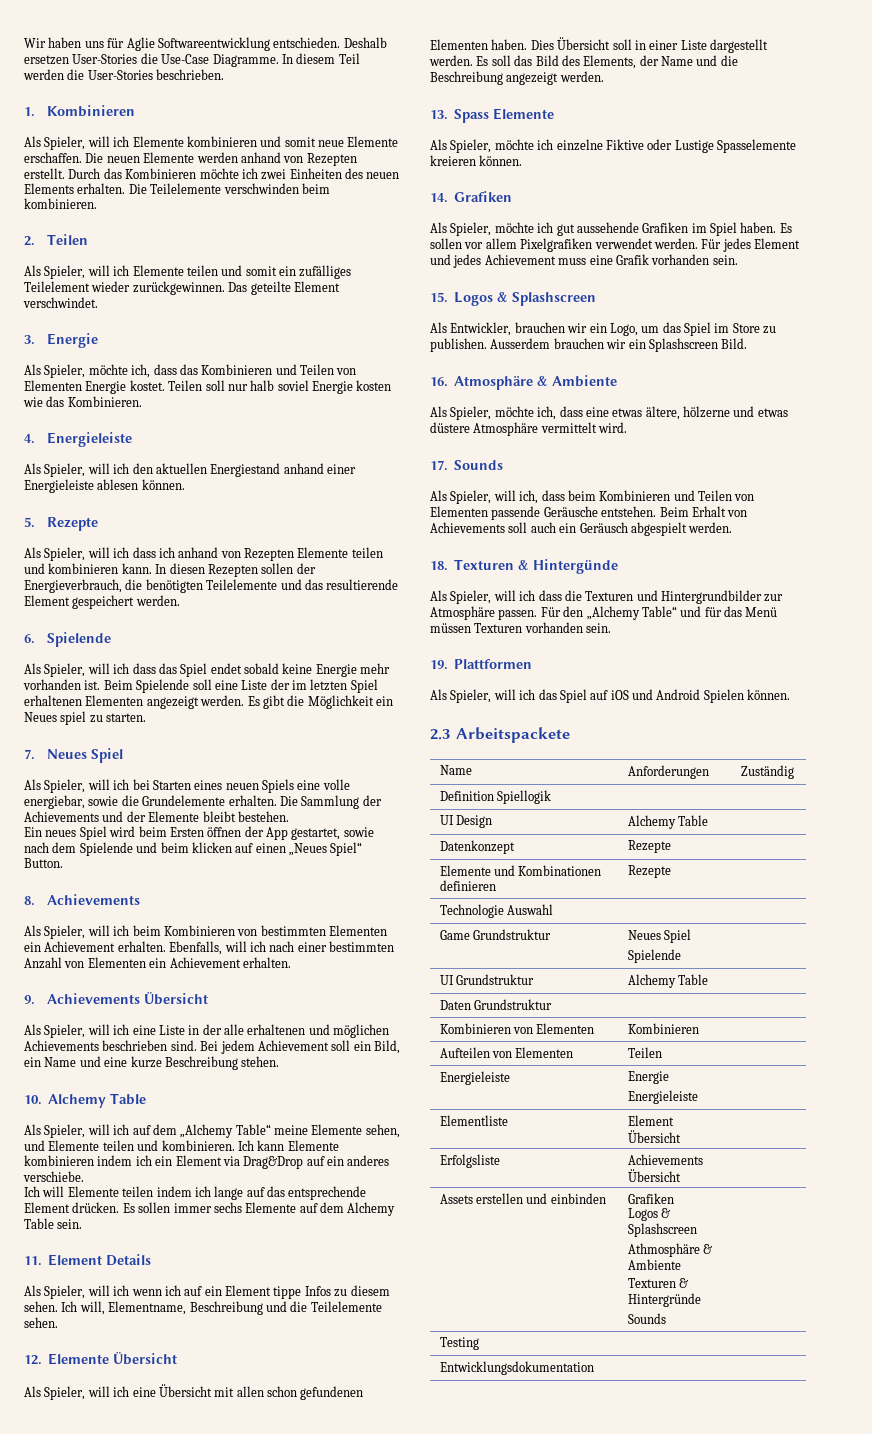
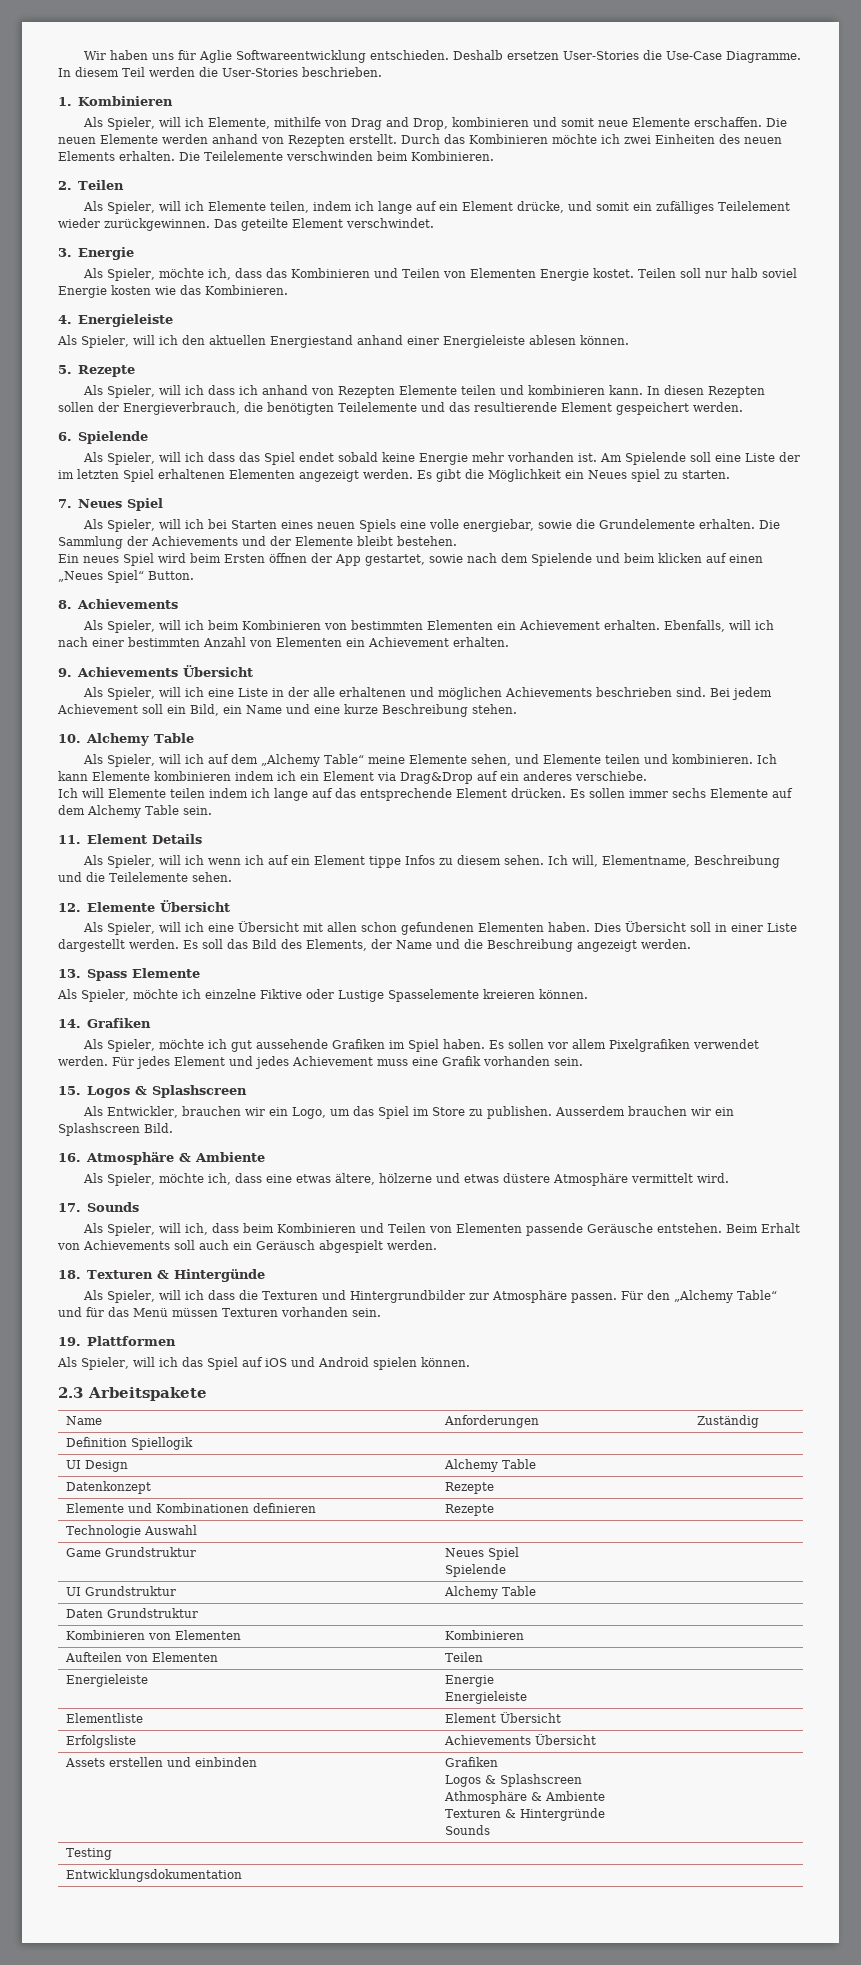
- Als Spieler, will ich Elemente kombinieren und somit neue Elemente erschaffen.
+ Als Spieler, will ich Elemente, mithilfe von Drag and Drop, kombinieren und somit neue Elemente erschaffen.
- Die Teilelemente verschwinden beim kombinieren.
+ Die Teilelemente verschwinden beim Kombinieren.
- Als Spieler, will ich Elemente teilen und somit ein zufälliges Teilelement wieder zurückgewinnen.
+ Als Spieler, will ich Elemente teilen, indem ich lange auf ein Element drücke, und somit ein zufälliges Teilelement wieder zurückgewinnen.
- Beim Spielende soll eine Liste der im letzten Spiel erhaltenen Elementen angezeigt werden.
+ Am Spielende soll eine Liste der im letzten Spiel erhaltenen Elementen angezeigt werden.
- Als Spieler, will ich das Spiel auf iOS und Android Spielen können.
+ Als Spieler, will ich das Spiel auf iOS und Android spielen können.
- 2.3 Arbeitspackete
+ 2.3 Arbeitspakete

